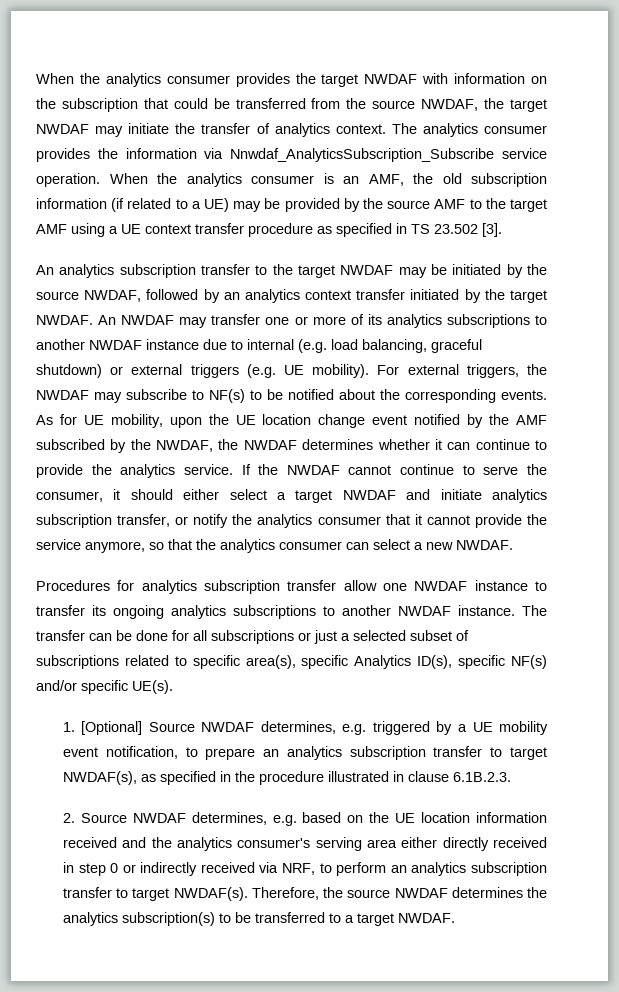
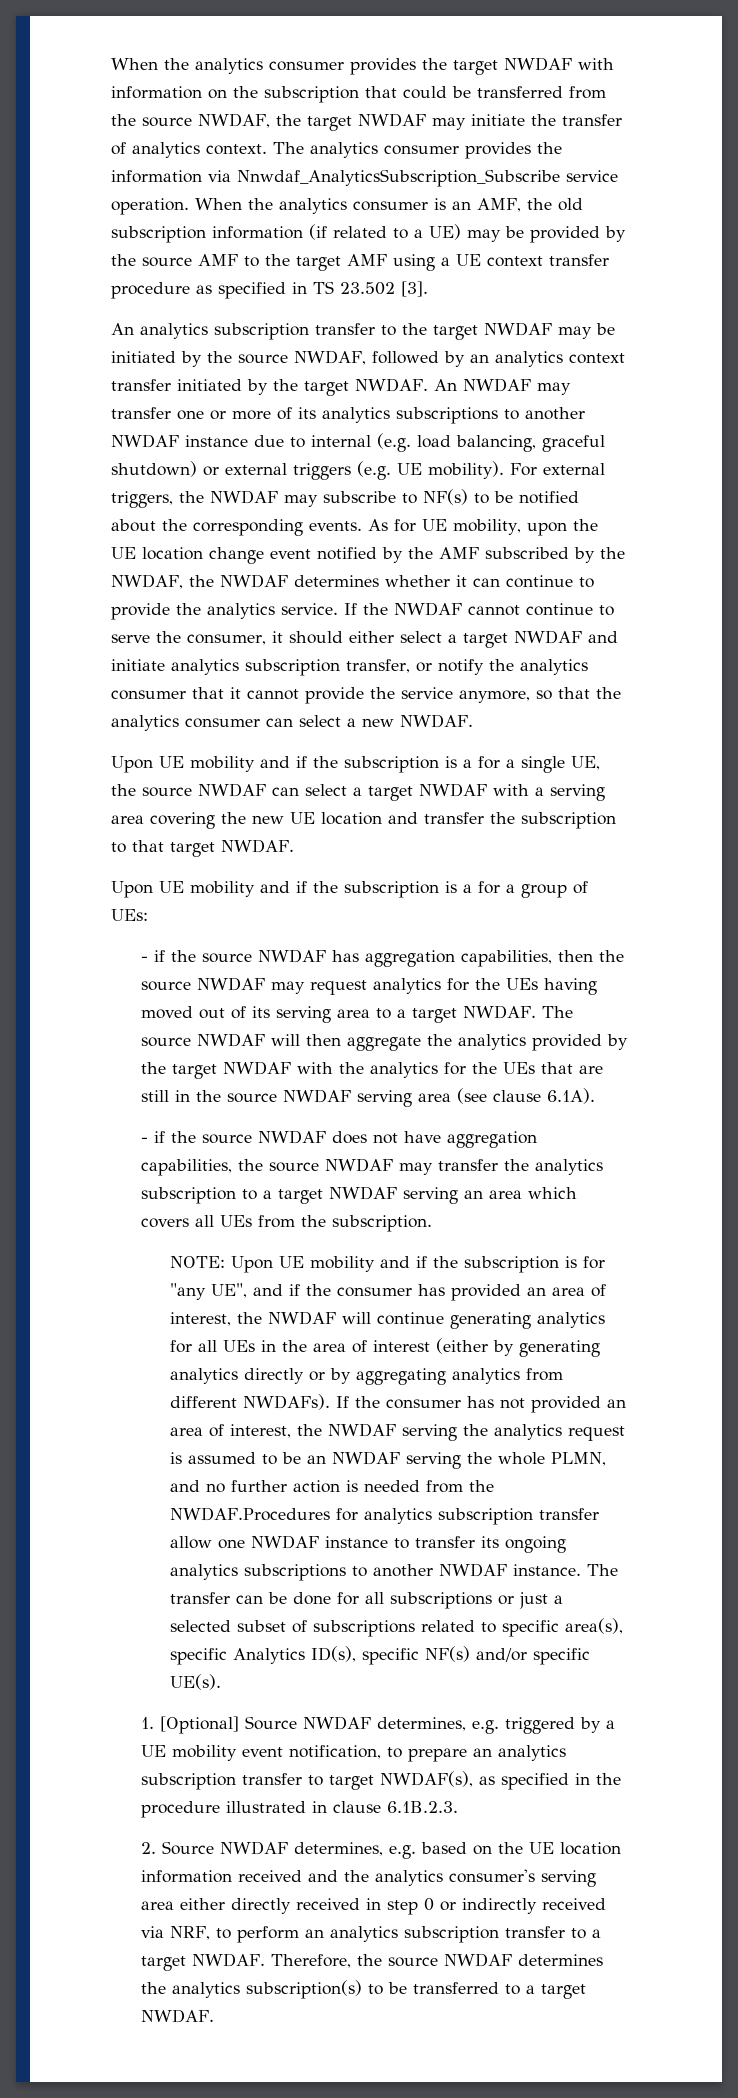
- Procedures for analytics subscription transfer allow one NWDAF instance to transfer its ongoing analytics subscriptions to another NWDAF instance.
+ Upon UE mobility and if the subscription is a for a single UE, the source NWDAF can select a target NWDAF with a serving area covering the new UE location and transfer the subscription to that target NWDAF.
+ Upon UE mobility and if the subscription is a for a group of UEs:
+ - if the source NWDAF has aggregation capabilities, then the source NWDAF may request analytics for the UEs having moved out of its serving area to a target NWDAF. The source NWDAF will then aggregate the analytics provided by the target NWDAF with the analytics for the UEs that are still in the source NWDAF serving area (see clause 6.1A).
+ - if the source NWDAF does not have aggregation capabilities, the source NWDAF may transfer the analytics subscription to a target NWDAF serving an area which covers all UEs from the subscription.
+ NOTE: Upon UE mobility and if the subscription is for "any UE", and if the consumer has provided an area of interest, the NWDAF will continue generating analytics for all UEs in the area of interest (either by generating analytics directly or by aggregating analytics from different NWDAFs). If the consumer has not provided an area of interest, the NWDAF serving the analytics request is assumed to be an NWDAF serving the whole PLMN, and no further action is needed from the NWDAF.Procedures for analytics subscription transfer allow one NWDAF instance to transfer its ongoing analytics subscriptions to another NWDAF instance.
- 2. Source NWDAF determines, e.g. based on the UE location information received and the analytics consumer's serving area either directly received in step 0 or indirectly received via NRF, to perform an analytics subscription transfer to target NWDAF(s).
+ 2. Source NWDAF determines, e.g. based on the UE location information received and the analytics consumer's serving area either directly received in step 0 or indirectly received via NRF, to perform an analytics subscription transfer to a target NWDAF.

